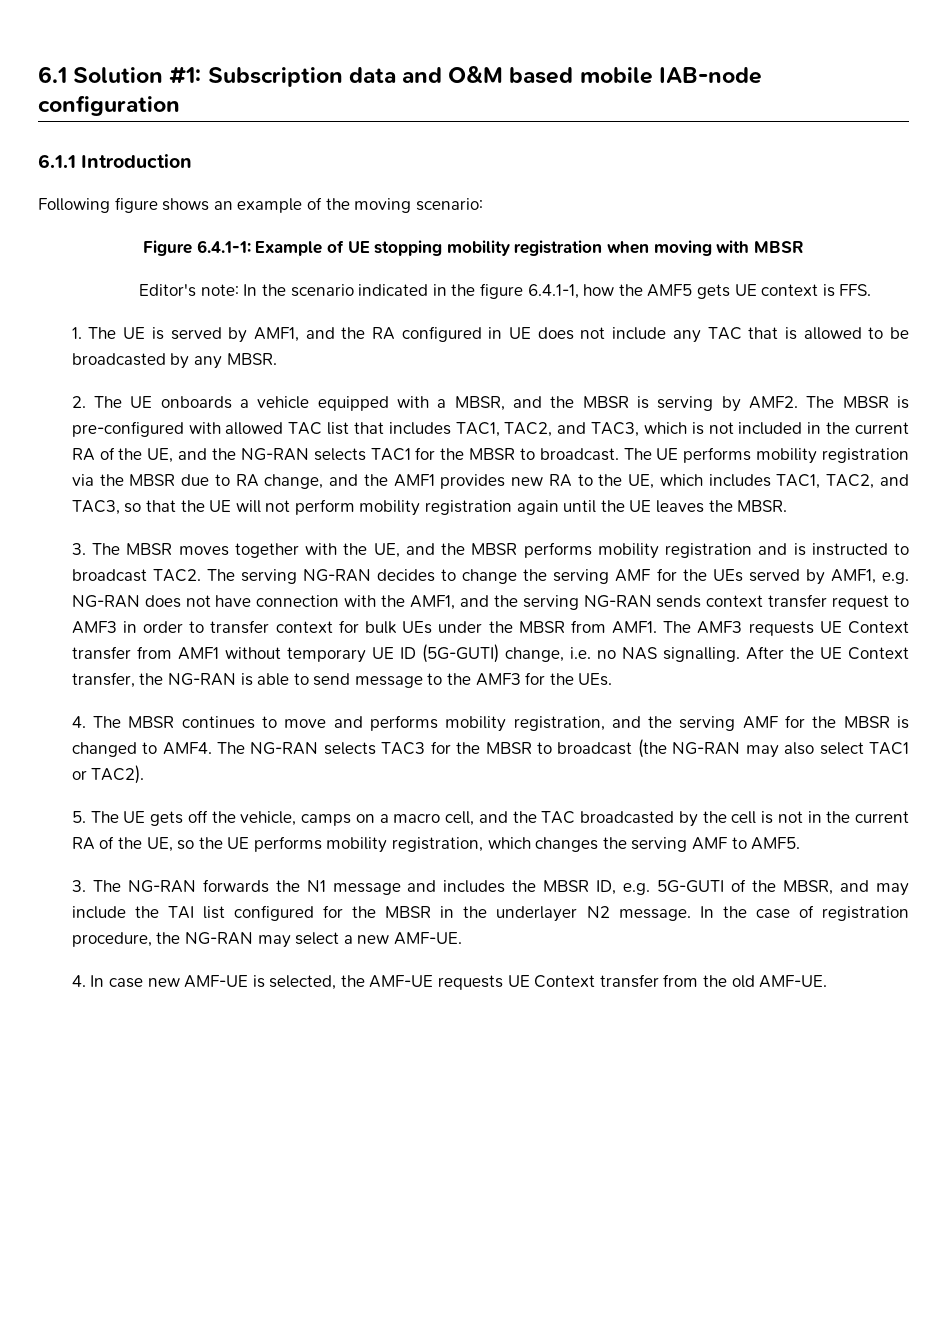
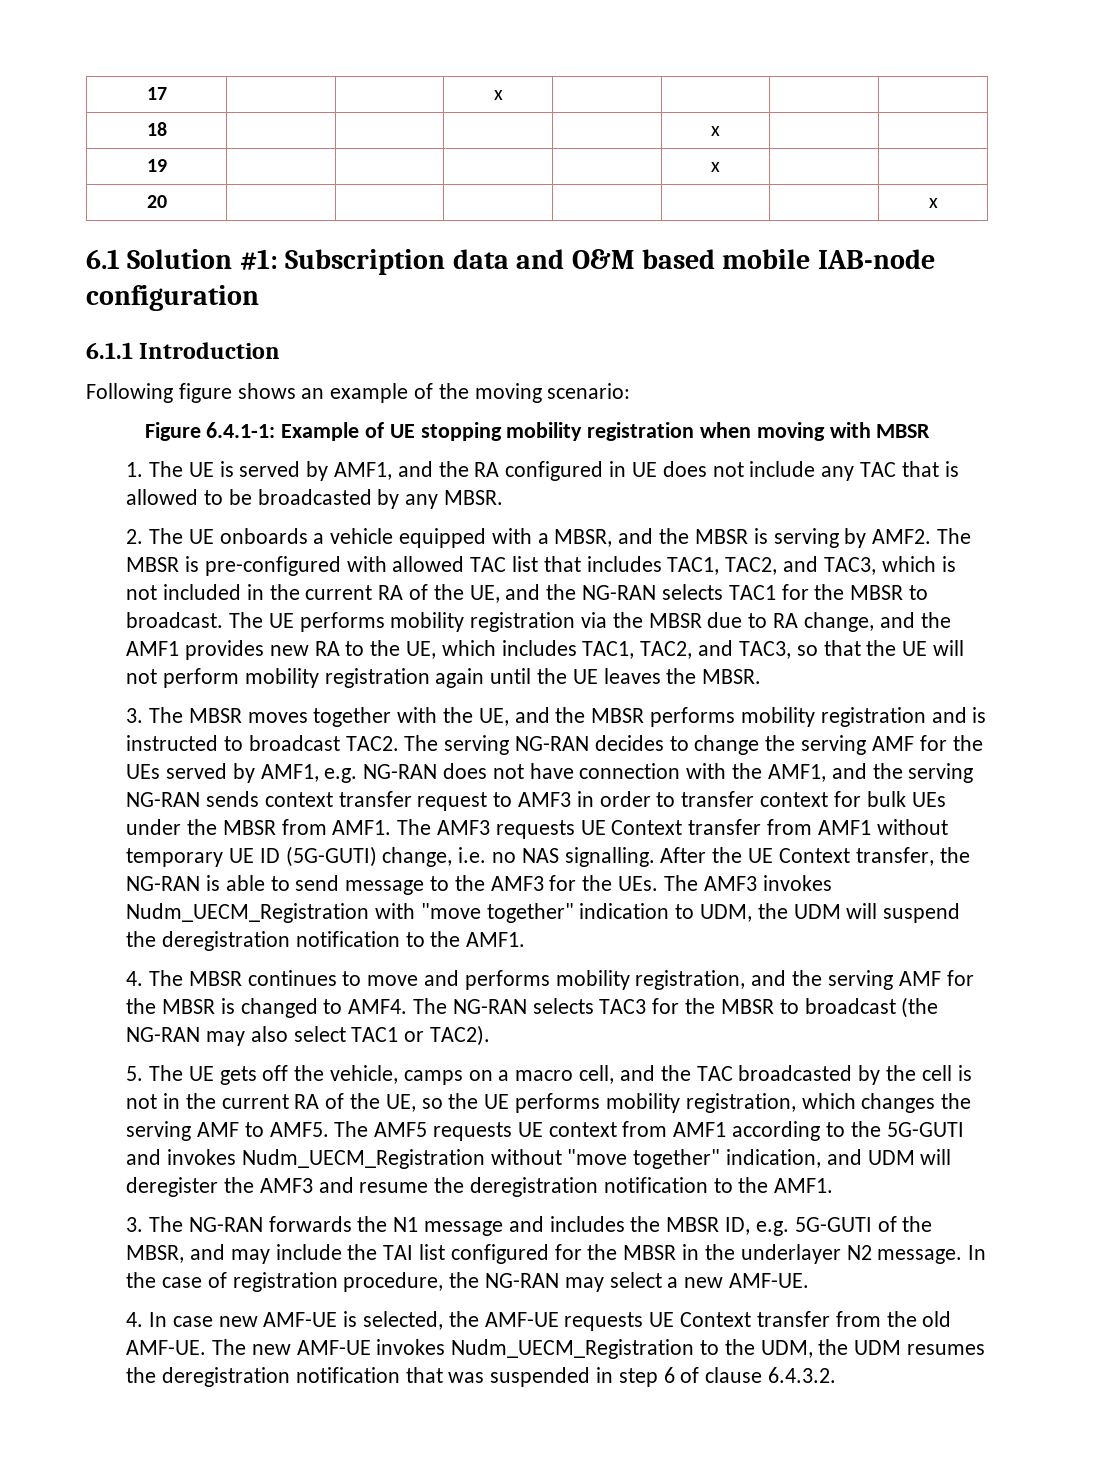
+ 17 | | | x | | | |
+ 18 | | | | | x | |
+ 19 | | | | | x | |
+ 20 | | | | | | | x
- Editor's note: In the scenario indicated in the figure 6.4.1-1, how the AMF5 gets UE context is FFS.
- After the UE Context transfer, the NG-RAN is able to send message to the AMF3 for the UEs.
+ After the UE Context transfer, the NG-RAN is able to send message to the AMF3 for the UEs. The AMF3 invokes Nudm_UECM_Registration with "move together" indication to UDM, the UDM will suspend the deregistration notification to the AMF1.
+ The AMF5 requests UE context from AMF1 according to the 5G-GUTI and invokes Nudm_UECM_Registration without "move together" indication, and UDM will deregister the AMF3 and resume the deregistration notification to the AMF1.
+ The new AMF-UE invokes Nudm_UECM_Registration to the UDM, the UDM resumes the deregistration notification that was suspended in step 6 of clause 6.4.3.2.

